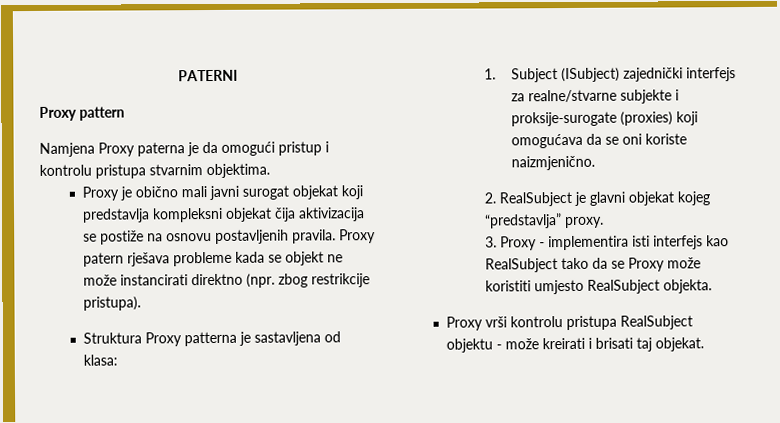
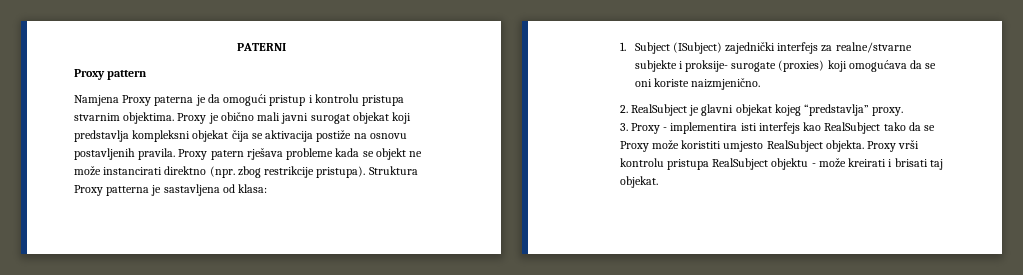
- Namjena Proxy paterna je da omogući pristup i kontrolu pristupa stvarnim objektima.
- Proxy je obično mali javni surogat objekat koji predstavlja kompleksni objekat čija aktivizacija se postiže na osnovu postavljenih pravila.
+ Namjena Proxy paterna je da omogući pristup i kontrolu pristupa stvarnim objektima. Proxy je obično mali javni surogat objekat koji predstavlja kompleksni objekat čija se aktivacija postiže na osnovu postavljenih pravila.
- Proxy patern rješava probleme kada se objekt ne može instancirati direktno (npr. zbog restrikcije pristupa).
- Struktura Proxy patterna je sastavljena od klasa:
+ Proxy patern rješava probleme kada se objekt ne može instancirati direktno (npr. zbog restrikcije pristupa). Struktura Proxy patterna je sastavljena od klasa:
- 1. Subject (ISubject) zajednički interfejs za realne/stvarne subjekte i proksije-surogate (proxies) koji omogućava da se oni koriste naizmjenično.
+ 1. Subject (ISubject) zajednički interfejs za realne/stvarne subjekte i proksije- surogate (proxies) koji omogućava da se oni koriste naizmjenično.
- 3. Proxy - implementira isti interfejs kao RealSubject tako da se Proxy može koristiti umjesto RealSubject objekta.
- Proxy vrši kontrolu pristupa RealSubject objektu - može kreirati i brisati taj objekat.
+ 3. Proxy - implementira isti interfejs kao RealSubject tako da se Proxy može koristiti umjesto RealSubject objekta. Proxy vrši kontrolu pristupa RealSubject objektu - može kreirati i brisati taj objekat.

